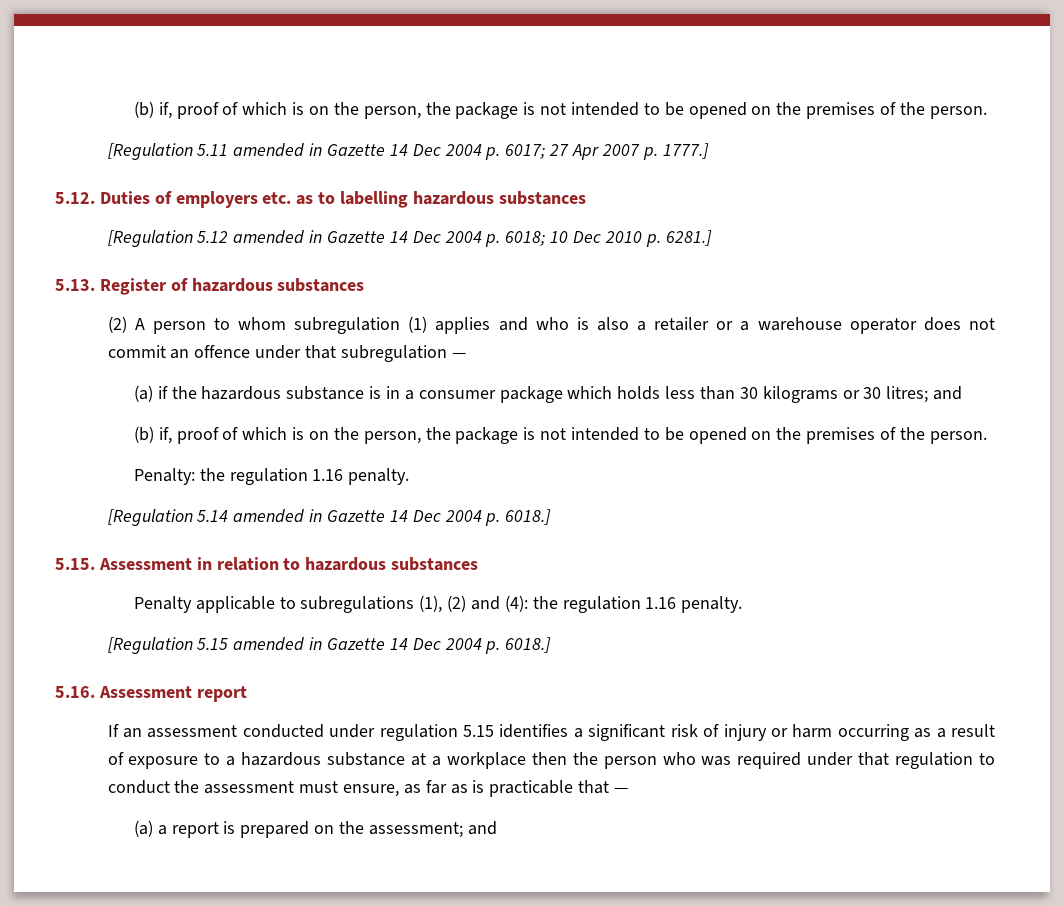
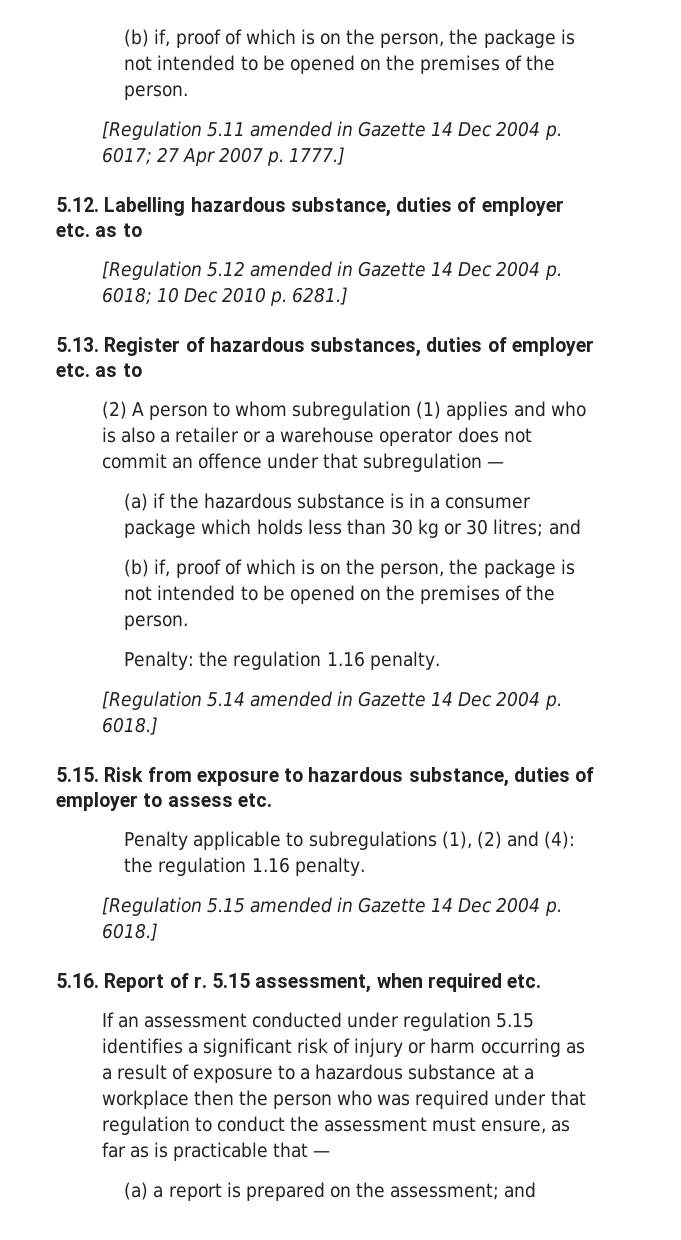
- 5.12. Duties of employers etc. as to labelling hazardous substances
+ 5.12. Labelling hazardous substance, duties of employer etc. as to
- 5.13. Register of hazardous substances
+ 5.13. Register of hazardous substances, duties of employer etc. as to
- (a) if the hazardous substance is in a consumer package which holds less than 30 kilograms or 30 litres; and
+ (a) if the hazardous substance is in a consumer package which holds less than 30 kg or 30 litres; and
- 5.15. Assessment in relation to hazardous substances
+ 5.15. Risk from exposure to hazardous substance, duties of employer to assess etc.
- 5.16. Assessment report
+ 5.16. Report of r. 5.15 assessment, when required etc.

